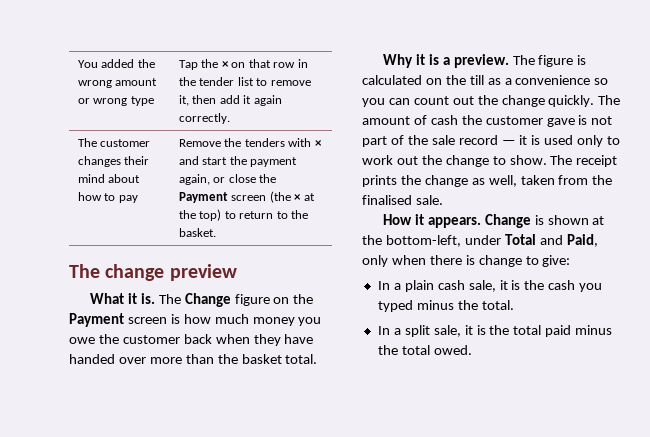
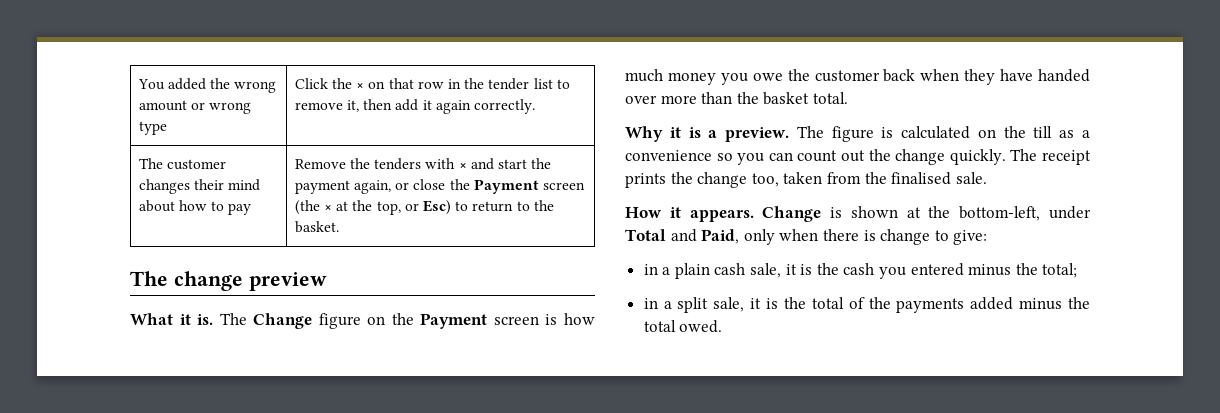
- You added the wrong amount or wrong type | Tap the × on that row in the tender list to remove it, then add it again correctly.
+ You added the wrong amount or wrong type | Click the × on that row in the tender list to remove it, then add it again correctly.
- The customer changes their mind about how to pay | Remove the tenders with × and start the payment again, or close the Payment screen (the × at the top) to return to the basket.
+ The customer changes their mind about how to pay | Remove the tenders with × and start the payment again, or close the Payment screen (the × at the top, or Esc) to return to the basket.
- The amount of cash the customer gave is not part of the sale record — it is used only to work out the change to show. The receipt prints the change as well, taken from the finalised sale.
+ The receipt prints the change too, taken from the finalised sale.
- In a plain cash sale, it is the cash you typed minus the total.
- In a split sale, it is the total paid minus the total owed.
+ in a plain cash sale, it is the cash you entered minus the total;
+ in a split sale, it is the total of the payments added minus the total owed.

